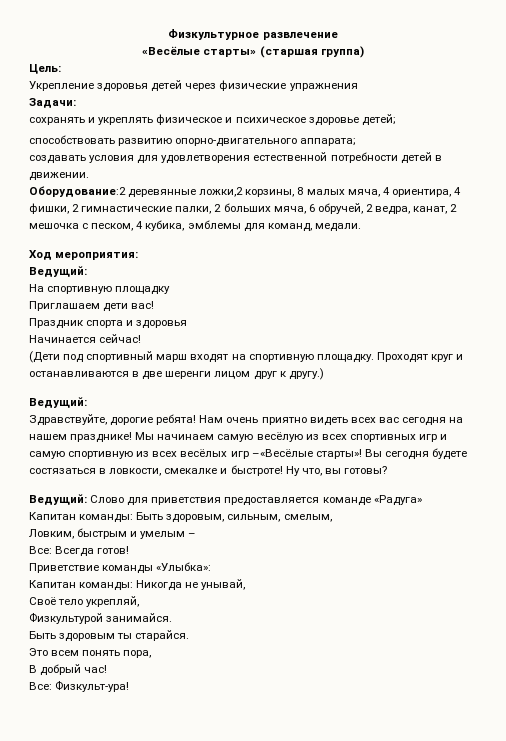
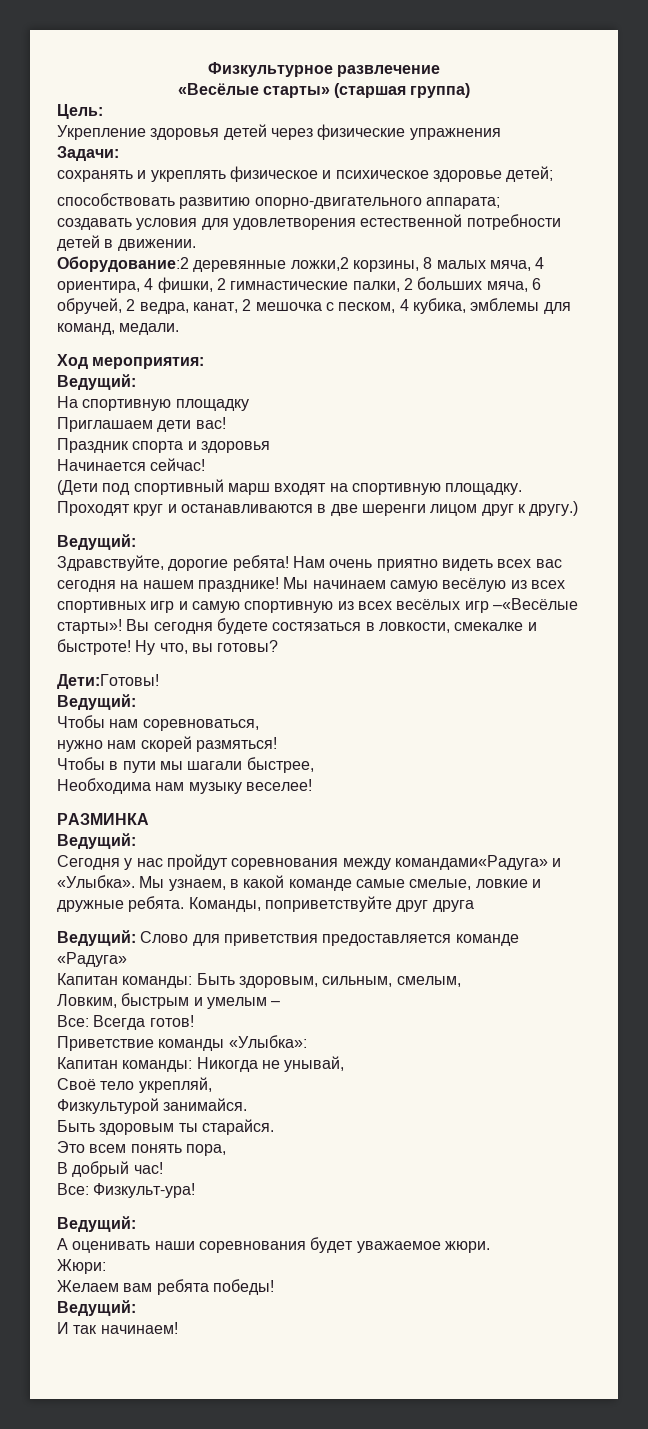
+ Дети:Готовы!
+ Ведущий:
+ Чтобы нам соревноваться,
+ нужно нам скорей размяться!
+ Чтобы в пути мы шагали быстрее,
+ Необходима нам музыку веселее!
+ РАЗМИНКА
+ Ведущий:
+ Сегодня у нас пройдут соревнования между командами«Радуга» и «Улыбка». Мы узнаем, в какой команде самые смелые, ловкие и дружные ребята. Команды, поприветствуйте друг друга
  Все: Физкульт-ура!
+ Ведущий:
+ А оценивать наши соревнования будет уважаемое жюри.
+ Жюри:
+ Желаем вам ребята победы!
+ Ведущий:
+ И так начинаем!

